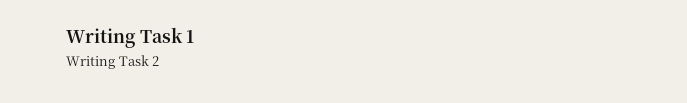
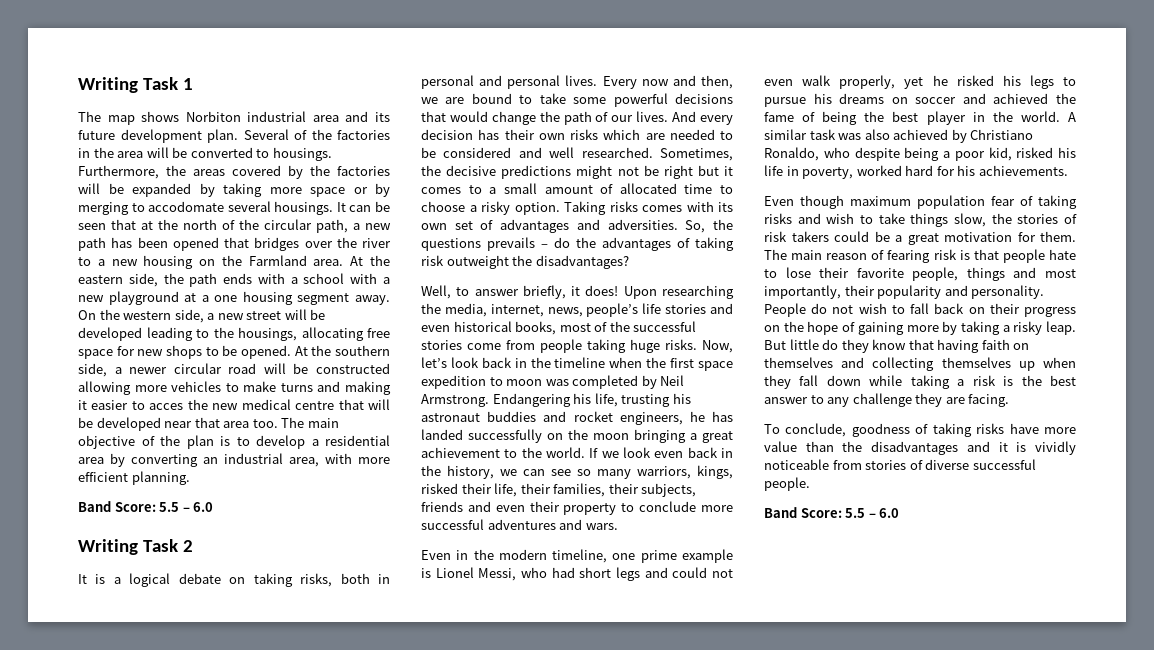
+ The map shows Norbiton industrial area and its future development plan. Several of the factories in the area will be converted to housings. Furthermore, the areas covered by the factories will be expanded by taking more space or by merging to accodomate several housings. It can be seen that at the north of the circular path, a new path has been opened that bridges over the river to a new housing on the Farmland area. At the eastern side, the path ends with a school with a new playground at a one housing segment away. On the western side, a new street will be developed leading to the housings, allocating free space for new shops to be opened. At the southern side, a newer circular road will be constructed allowing more vehicles to make turns and making it easier to acces the new medical centre that will be developed near that area too. The main objective of the plan is to develop a residential area by converting an industrial area, with more efficient planning.
+ Band Score: 5.5 – 6.0
  Writing Task 2
+ It is a logical debate on taking risks, both in personal and personal lives. Every now and then, we are bound to take some powerful decisions that would change the path of our lives. And every decision has their own risks which are needed to be considered and well researched. Sometimes, the decisive predictions might not be right but it comes to a small amount of allocated time to choose a risky option. Taking risks comes with its own set of advantages and adversities. So, the questions prevails – do the advantages of taking risk outweight the disadvantages?
+ Well, to answer briefly, it does! Upon researching the media, internet, news, people’s life stories and even historical books, most of the successful stories come from people taking huge risks. Now, let’s look back in the timeline when the first space expedition to moon was completed by Neil Armstrong. Endangering his life, trusting his astronaut buddies and rocket engineers, he has landed successfully on the moon bringing a great achievement to the world. If we look even back in the history, we can see so many warriors, kings, risked their life, their families, their subjects, friends and even their property to conclude more successful adventures and wars.
+ Even in the modern timeline, one prime example is Lionel Messi, who had short legs and could not even walk properly, yet he risked his legs to pursue his dreams on soccer and achieved the fame of being the best player in the world. A similar task was also achieved by Christiano Ronaldo, who despite being a poor kid, risked his life in poverty, worked hard for his achievements.
+ Even though maximum population fear of taking risks and wish to take things slow, the stories of risk takers could be a great motivation for them. The main reason of fearing risk is that people hate to lose their favorite people, things and most importantly, their popularity and personality. People do not wish to fall back on their progress on the hope of gaining more by taking a risky leap. But little do they know that having faith on themselves and collecting themselves up when they fall down while taking a risk is the best answer to any challenge they are facing.
+ To conclude, goodness of taking risks have more value than the disadvantages and it is vividly noticeable from stories of diverse successful people.
+ Band Score: 5.5 – 6.0

